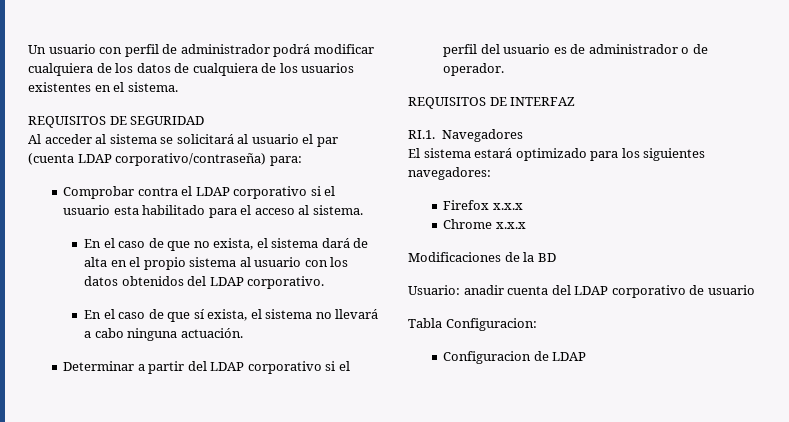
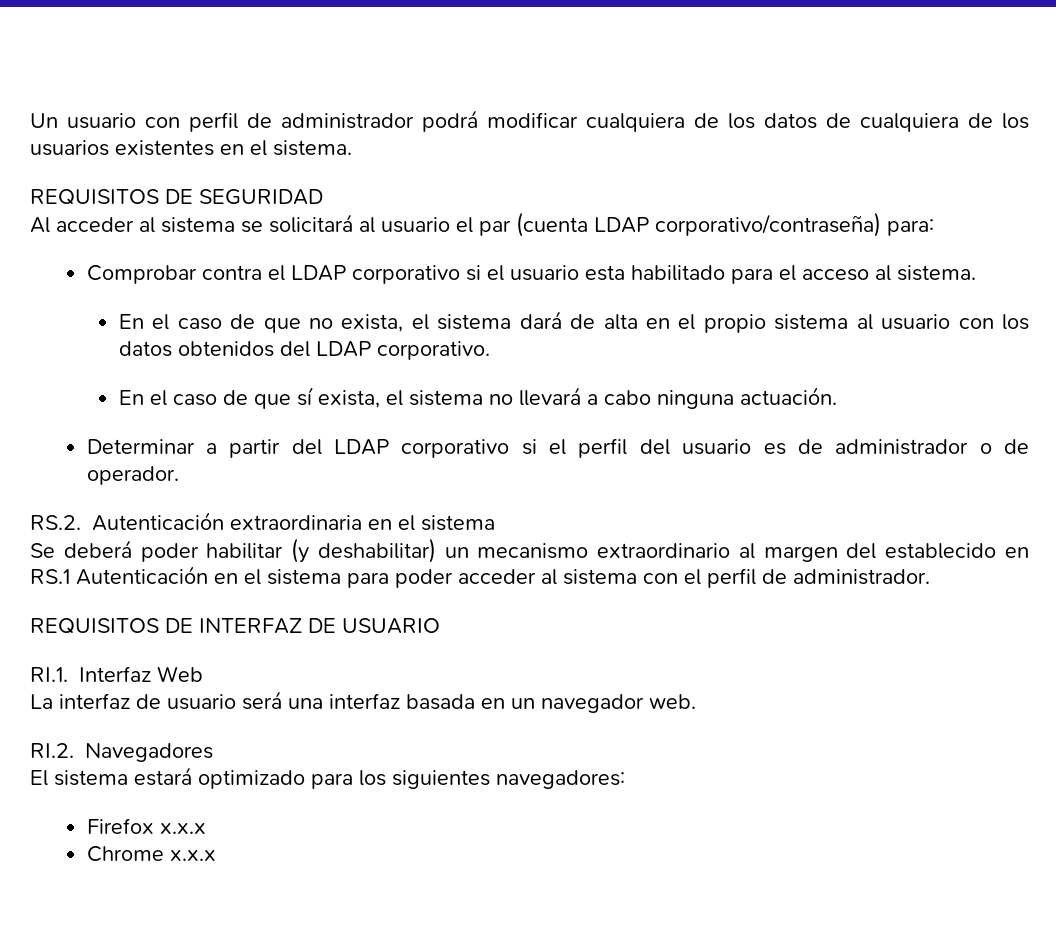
- REQUISITOS DE INTERFAZ
- RI.1. Navegadores
+ RS.2. Autenticación extraordinaria en el sistema
+ Se deberá poder habilitar (y deshabilitar) un mecanismo extraordinario al margen del establecido en RS.1 Autenticación en el sistema para poder acceder al sistema con el perfil de administrador.
+ REQUISITOS DE INTERFAZ DE USUARIO
+ RI.1. Interfaz Web
+ La interfaz de usuario será una interfaz basada en un navegador web.
+ RI.2. Navegadores
- Modificaciones de la BD
- Usuario: anadir cuenta del LDAP corporativo de usuario
- Tabla Configuracion:
- Configuracion de LDAP

